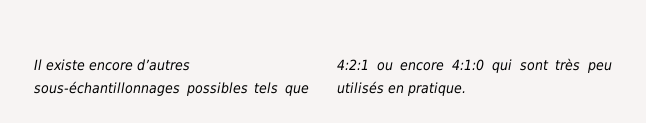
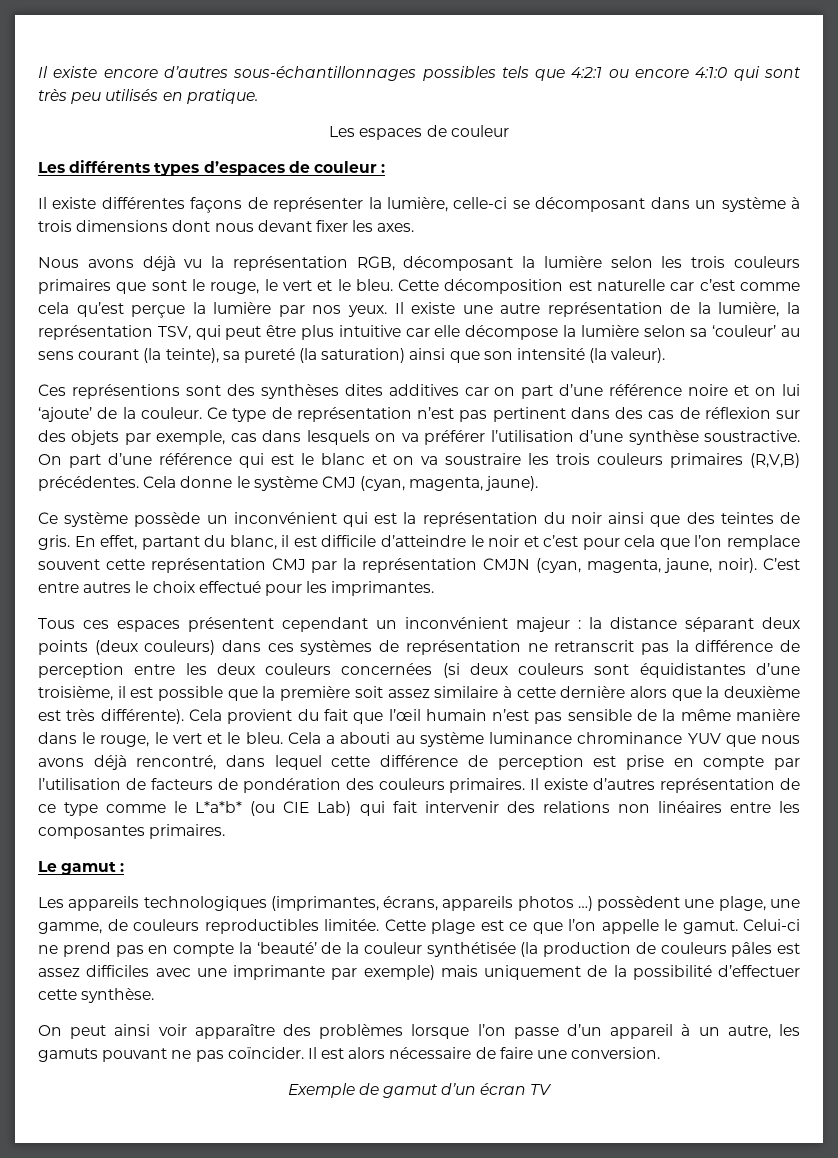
+ Les espaces de couleur
+ Les différents types d’espaces de couleur :
+ Il existe différentes façons de représenter la lumière, celle-ci se décomposant dans un système à trois dimensions dont nous devant fixer les axes.
+ Nous avons déjà vu la représentation RGB, décomposant la lumière selon les trois couleurs primaires que sont le rouge, le vert et le bleu. Cette décomposition est naturelle car c’est comme cela qu’est perçue la lumière par nos yeux. Il existe une autre représentation de la lumière, la représentation TSV, qui peut être plus intuitive car elle décompose la lumière selon sa ‘couleur’ au sens courant (la teinte), sa pureté (la saturation) ainsi que son intensité (la valeur).
+ Ces représentions sont des synthèses dites additives car on part d’une référence noire et on lui ‘ajoute’ de la couleur. Ce type de représentation n’est pas pertinent dans des cas de réflexion sur des objets par exemple, cas dans lesquels on va préférer l’utilisation d’une synthèse soustractive. On part d’une référence qui est le blanc et on va soustraire les trois couleurs primaires (R,V,B) précédentes. Cela donne le système CMJ (cyan, magenta, jaune).
+ Ce système possède un inconvénient qui est la représentation du noir ainsi que des teintes de gris. En effet, partant du blanc, il est difficile d’atteindre le noir et c’est pour cela que l’on remplace souvent cette représentation CMJ par la représentation CMJN (cyan, magenta, jaune, noir). C’est entre autres le choix effectué pour les imprimantes.
+ Tous ces espaces présentent cependant un inconvénient majeur : la distance séparant deux points (deux couleurs) dans ces systèmes de représentation ne retranscrit pas la différence de perception entre les deux couleurs concernées (si deux couleurs sont équidistantes d’une troisième, il est possible que la première soit assez similaire à cette dernière alors que la deuxième est très différente). Cela provient du fait que l’œil humain n’est pas sensible de la même manière dans le rouge, le vert et le bleu. Cela a abouti au système luminance chrominance YUV que nous avons déjà rencontré, dans lequel cette différence de perception est prise en compte par l’utilisation de facteurs de pondération des couleurs primaires. Il existe d’autres représentation de ce type comme le L*a*b* (ou CIE Lab) qui fait intervenir des relations non linéaires entre les composantes primaires.
+ Le gamut :
+ Les appareils technologiques (imprimantes, écrans, appareils photos …) possèdent une plage, une gamme, de couleurs reproductibles limitée. Cette plage est ce que l’on appelle le gamut. Celui-ci ne prend pas en compte la ‘beauté’ de la couleur synthétisée (la production de couleurs pâles est assez difficiles avec une imprimante par exemple) mais uniquement de la possibilité d’effectuer cette synthèse.
+ On peut ainsi voir apparaître des problèmes lorsque l’on passe d’un appareil à un autre, les gamuts pouvant ne pas coïncider. Il est alors nécessaire de faire une conversion.
+ Exemple de gamut d’un écran TV

